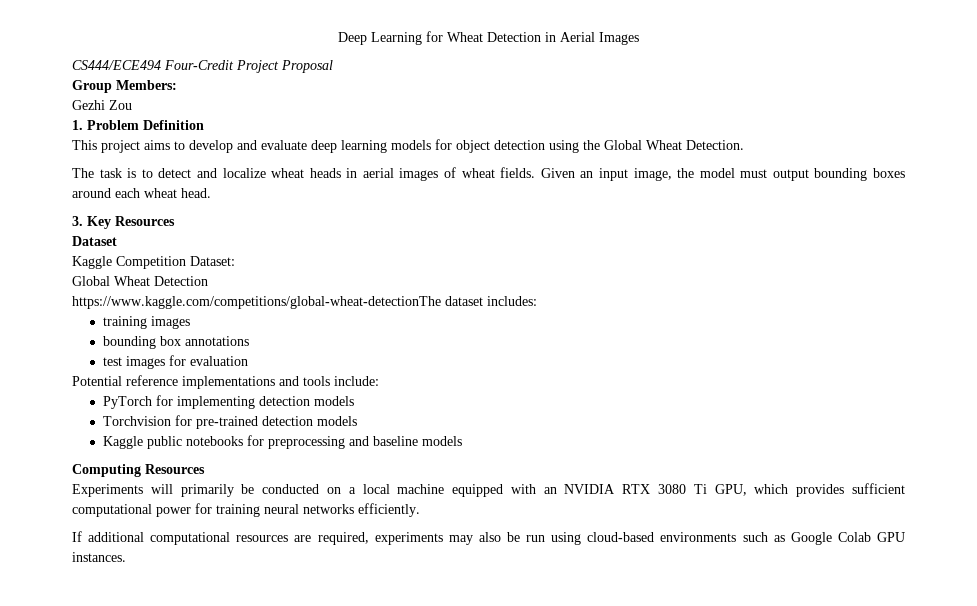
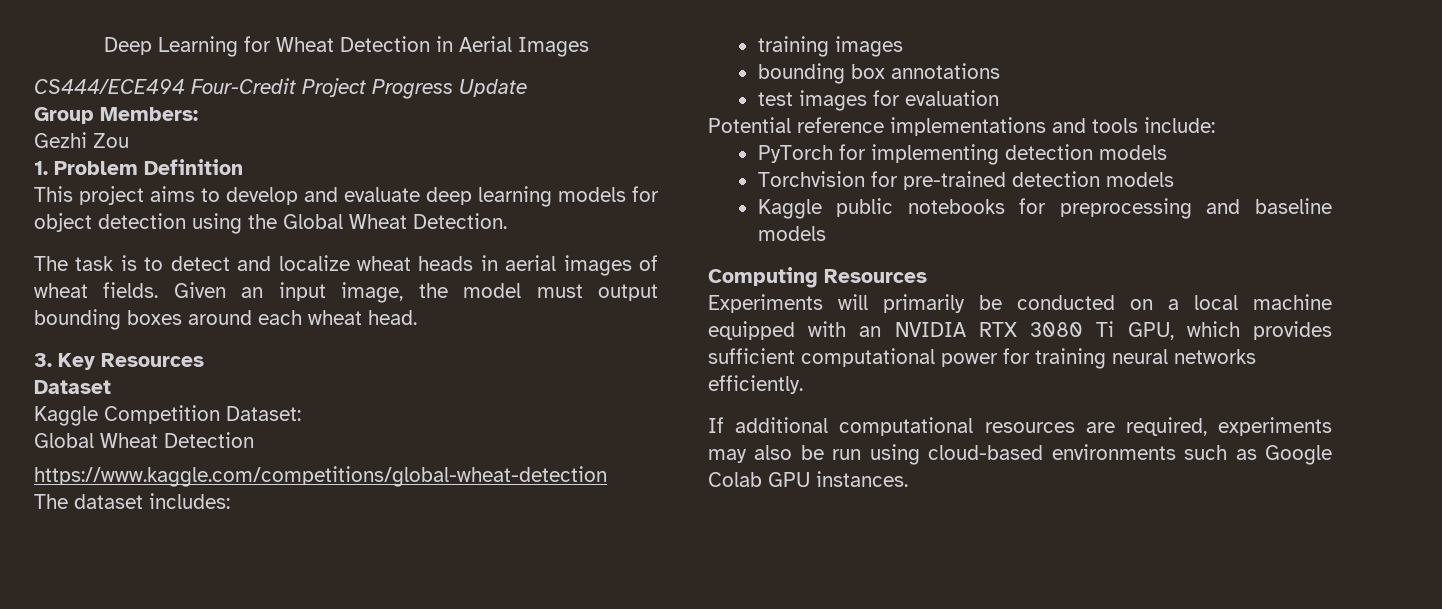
- CS444/ECE494 Four-Credit Project Proposal
+ CS444/ECE494 Four-Credit Project Progress Update
- https://www.kaggle.com/competitions/global-wheat-detectionThe dataset includes:
+ https://www.kaggle.com/competitions/global-wheat-detection
+ The dataset includes:

